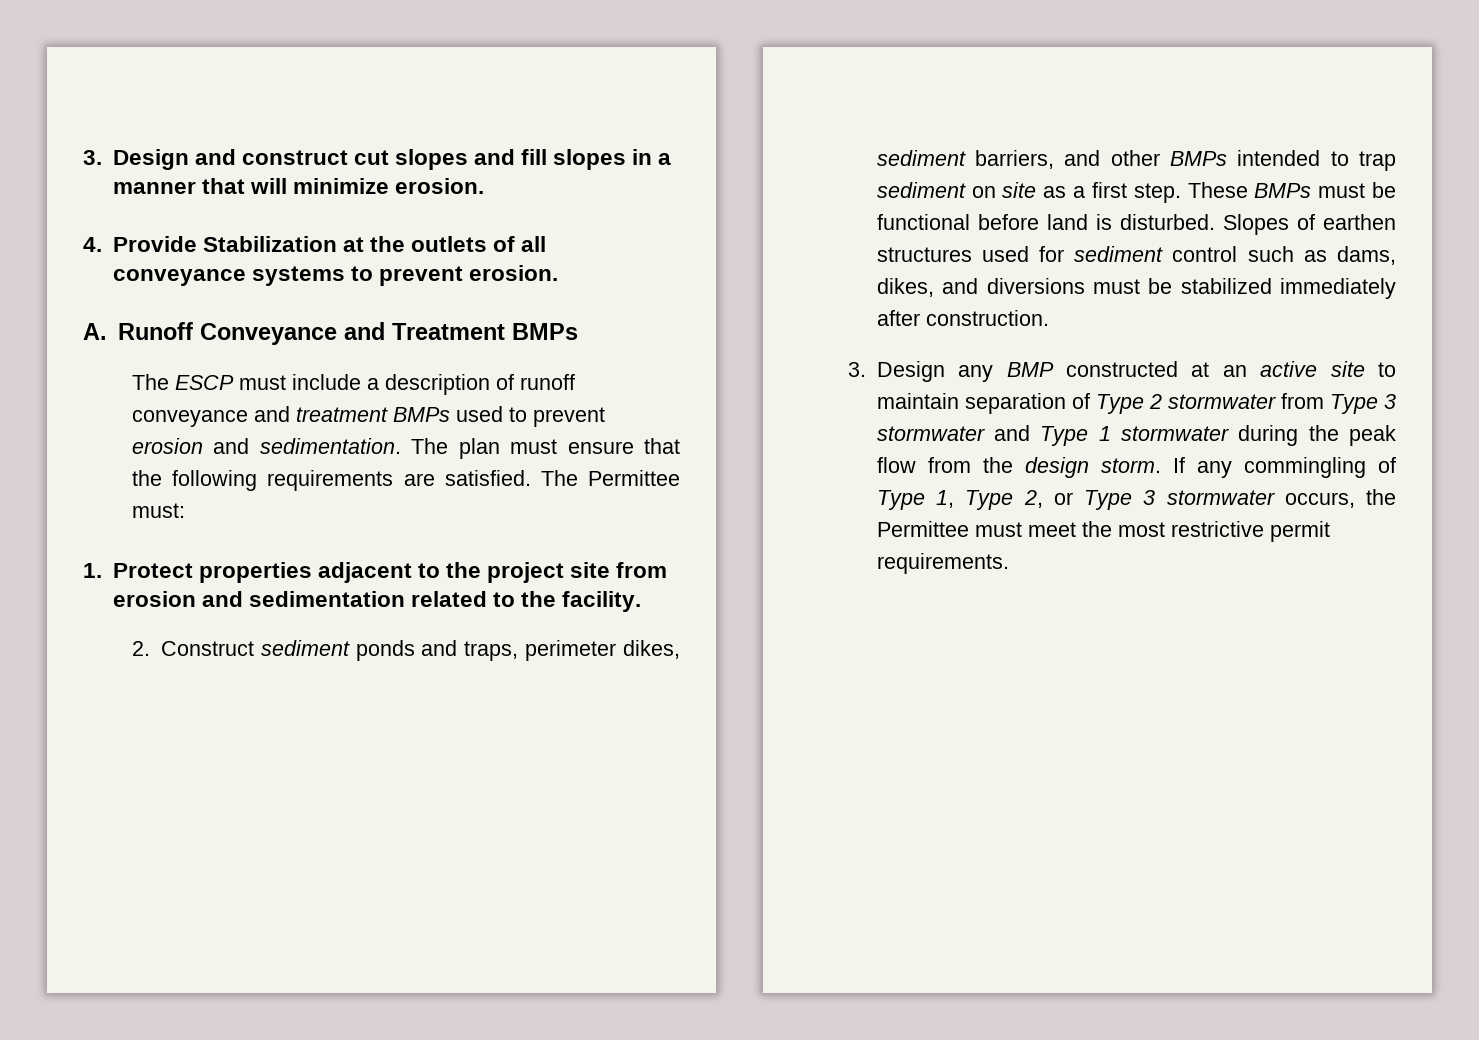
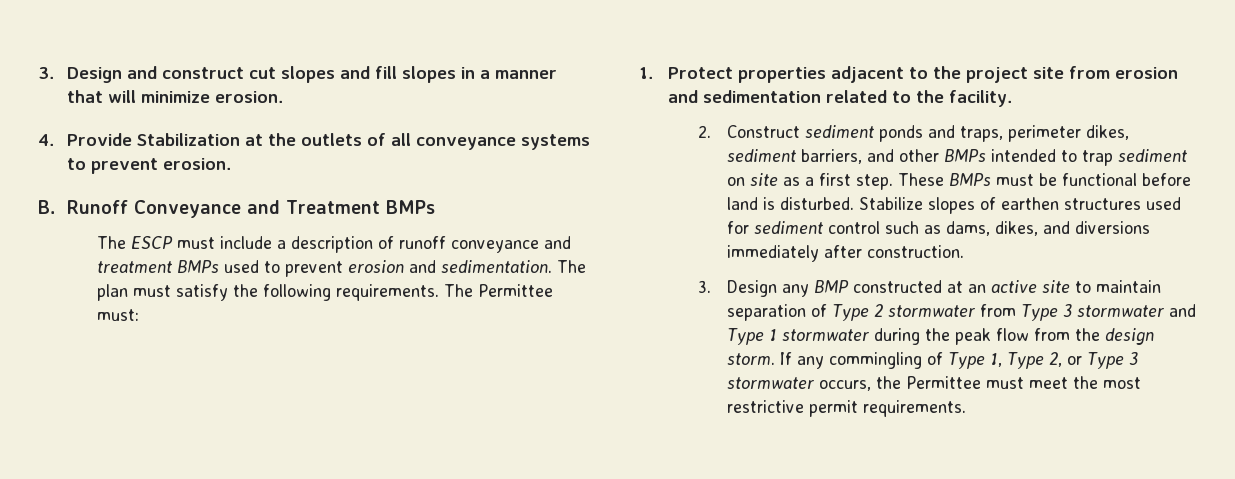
- A. Runoff Conveyance and Treatment BMPs
+ B. Runoff Conveyance and Treatment BMPs
- The plan must ensure that the following requirements are satisfied.
+ The plan must satisfy the following requirements.
- Slopes of earthen structures used for sediment control such as dams, dikes, and diversions must be stabilized immediately after construction.
+ Stabilize slopes of earthen structures used for sediment control such as dams, dikes, and diversions immediately after construction.

